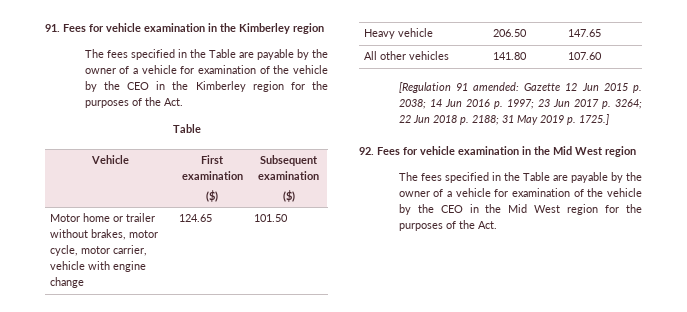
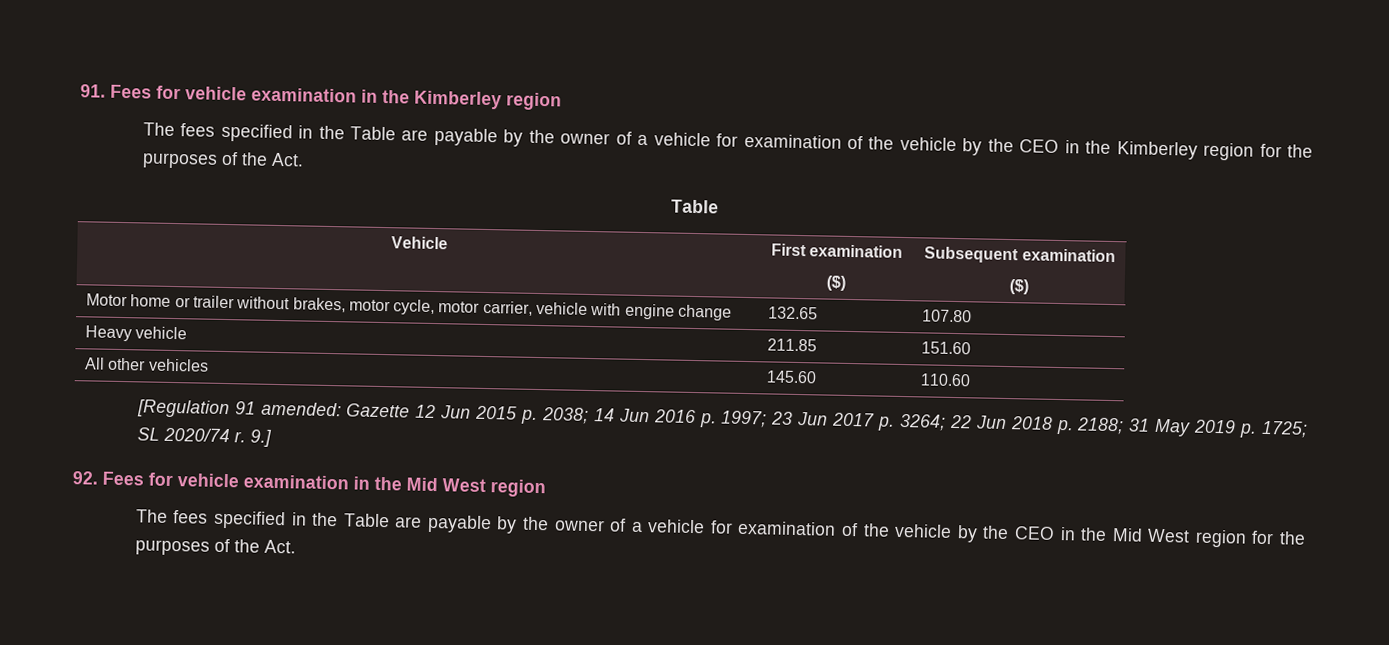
- Motor home or trailer without brakes, motor cycle, motor carrier, vehicle with engine change | 124.65 | 101.50
+ Motor home or trailer without brakes, motor cycle, motor carrier, vehicle with engine change | 132.65 | 107.80
- Heavy vehicle | 206.50 | 147.65
+ Heavy vehicle | 211.85 | 151.60
- All other vehicles | 141.80 | 107.60
+ All other vehicles | 145.60 | 110.60
- [Regulation 91 amended: Gazette 12 Jun 2015 p. 2038; 14 Jun 2016 p. 1997; 23 Jun 2017 p. 3264; 22 Jun 2018 p. 2188; 31 May 2019 p. 1725.]
+ [Regulation 91 amended: Gazette 12 Jun 2015 p. 2038; 14 Jun 2016 p. 1997; 23 Jun 2017 p. 3264; 22 Jun 2018 p. 2188; 31 May 2019 p. 1725; SL 2020/74 r. 9.]

